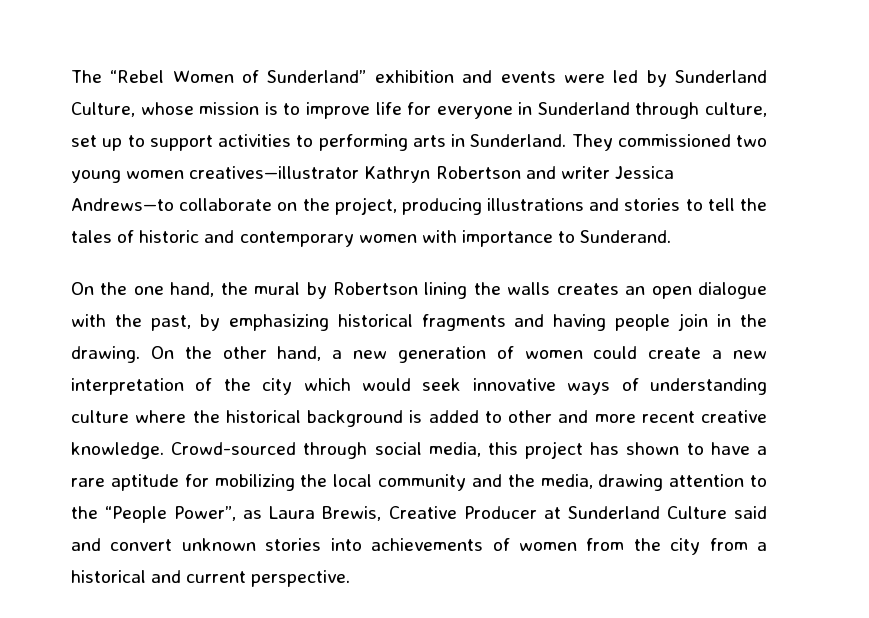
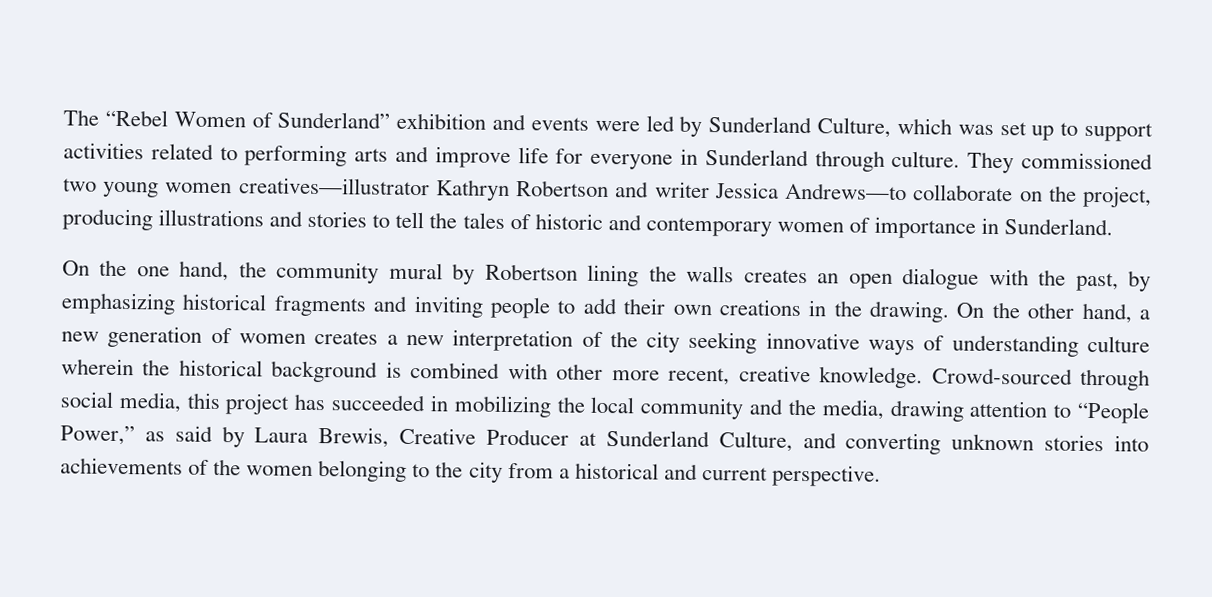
- The “Rebel Women of Sunderland” exhibition and events were led by Sunderland Culture, whose mission is to improve life for everyone in Sunderland through culture, set up to support activities to performing arts in Sunderland.
+ The “Rebel Women of Sunderland” exhibition and events were led by Sunderland Culture, which was set up to support activities related to performing arts and improve life for everyone in Sunderland through culture.
- They commissioned two young women creatives—illustrator Kathryn Robertson and writer Jessica Andrews—to collaborate on the project, producing illustrations and stories to tell the tales of historic and contemporary women with importance to Sunderand.
+ They commissioned two young women creatives—illustrator Kathryn Robertson and writer Jessica Andrews—to collaborate on the project, producing illustrations and stories to tell the tales of historic and contemporary women of importance in Sunderland.
- On the one hand, the mural by Robertson lining the walls creates an open dialogue with the past, by emphasizing historical fragments and having people join in the drawing.
+ On the one hand, the community mural by Robertson lining the walls creates an open dialogue with the past, by emphasizing historical fragments and inviting people to add their own creations in the drawing.
- On the other hand, a new generation of women could create a new interpretation of the city which would seek innovative ways of understanding culture where the historical background is added to other and more recent creative knowledge.
+ On the other hand, a new generation of women creates a new interpretation of the city seeking innovative ways of understanding culture wherein the historical background is combined with other more recent, creative knowledge.
- Crowd-sourced through social media, this project has shown to have a rare aptitude for mobilizing the local community and the media, drawing attention to the “People Power”, as Laura Brewis, Creative Producer at Sunderland Culture said and convert unknown stories into achievements of women from the city from a historical and current perspective.
+ Crowd-sourced through social media, this project has succeeded in mobilizing the local community and the media, drawing attention to “People Power,” as said by Laura Brewis, Creative Producer at Sunderland Culture, and converting unknown stories into achievements of the women belonging to the city from a historical and current perspective.

